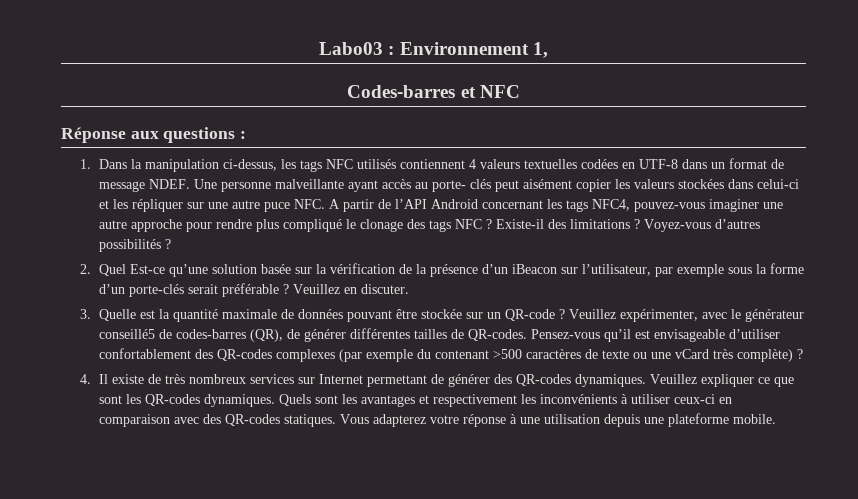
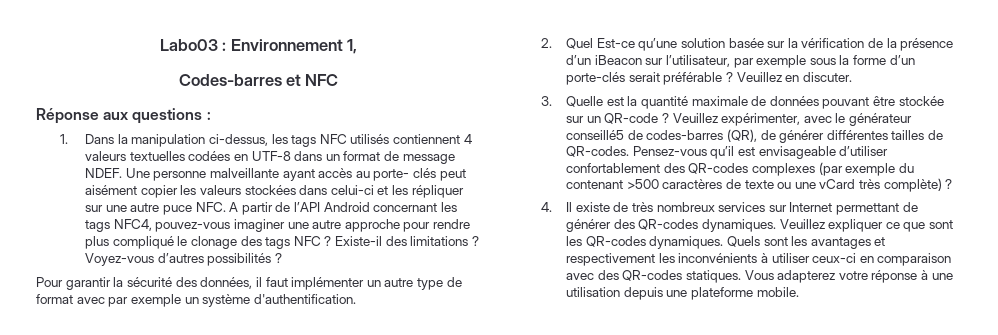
+ Pour garantir la sécurité des données, il faut implémenter un autre type de format avec par exemple un système d'authentification.

